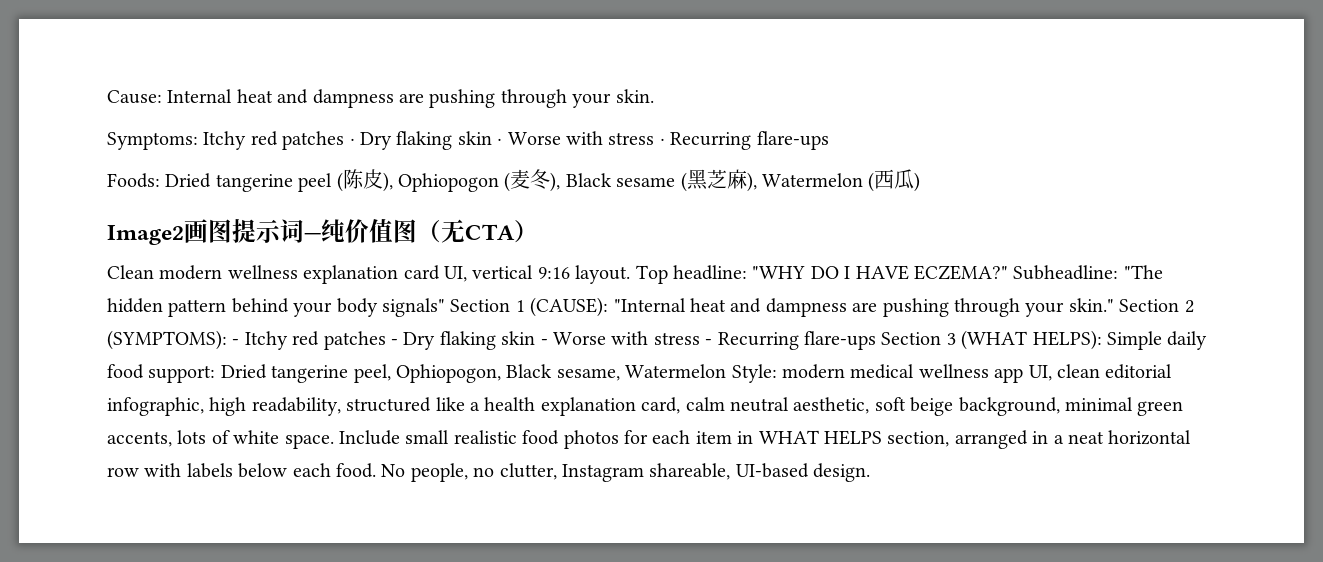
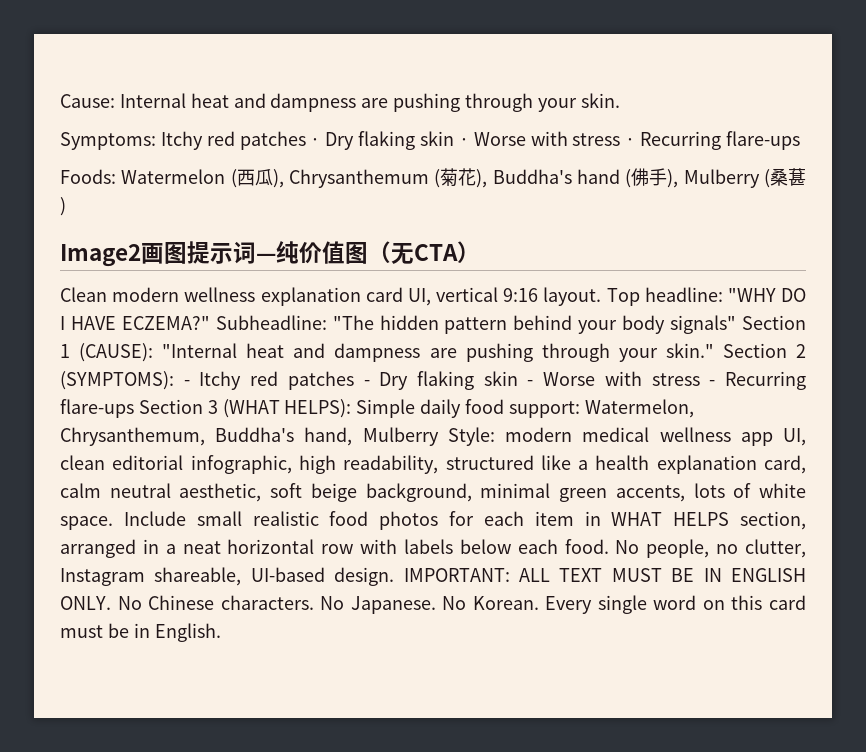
- Foods: Dried tangerine peel (陈皮), Ophiopogon (麦冬), Black sesame (黑芝麻), Watermelon (西瓜)
+ Foods: Watermelon (西瓜), Chrysanthemum (菊花), Buddha's hand (佛手), Mulberry (桑葚)
- Section 2 (SYMPTOMS): - Itchy red patches - Dry flaking skin - Worse with stress - Recurring flare-ups Section 3 (WHAT HELPS): Simple daily food support: Dried tangerine peel, Ophiopogon, Black sesame, Watermelon Style: modern medical wellness app UI, clean editorial infographic, high readability, structured like a health explanation card, calm neutral aesthetic, soft beige background, minimal green accents, lots of white space.
+ Section 2 (SYMPTOMS): - Itchy red patches - Dry flaking skin - Worse with stress - Recurring flare-ups Section 3 (WHAT HELPS): Simple daily food support: Watermelon, Chrysanthemum, Buddha's hand, Mulberry Style: modern medical wellness app UI, clean editorial infographic, high readability, structured like a health explanation card, calm neutral aesthetic, soft beige background, minimal green accents, lots of white space.
+ IMPORTANT: ALL TEXT MUST BE IN ENGLISH ONLY. No Chinese characters. No Japanese. No Korean. Every single word on this card must be in English.

